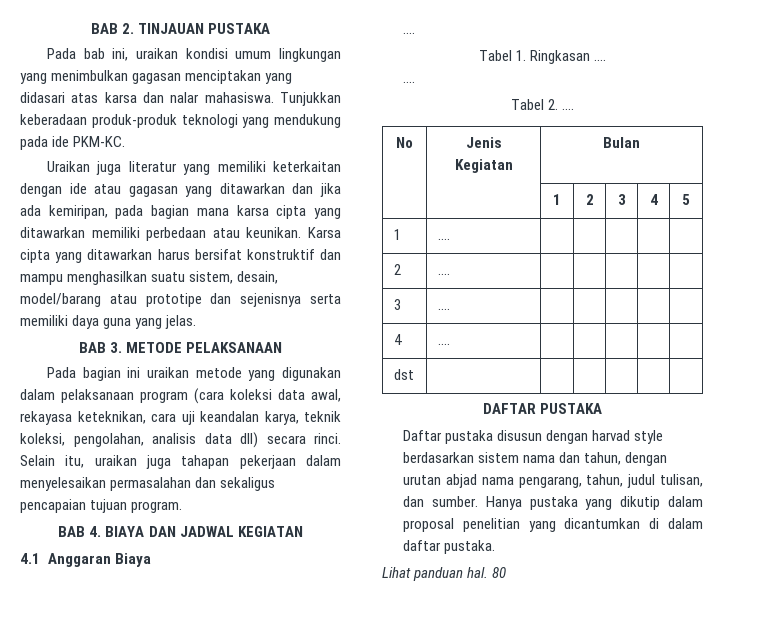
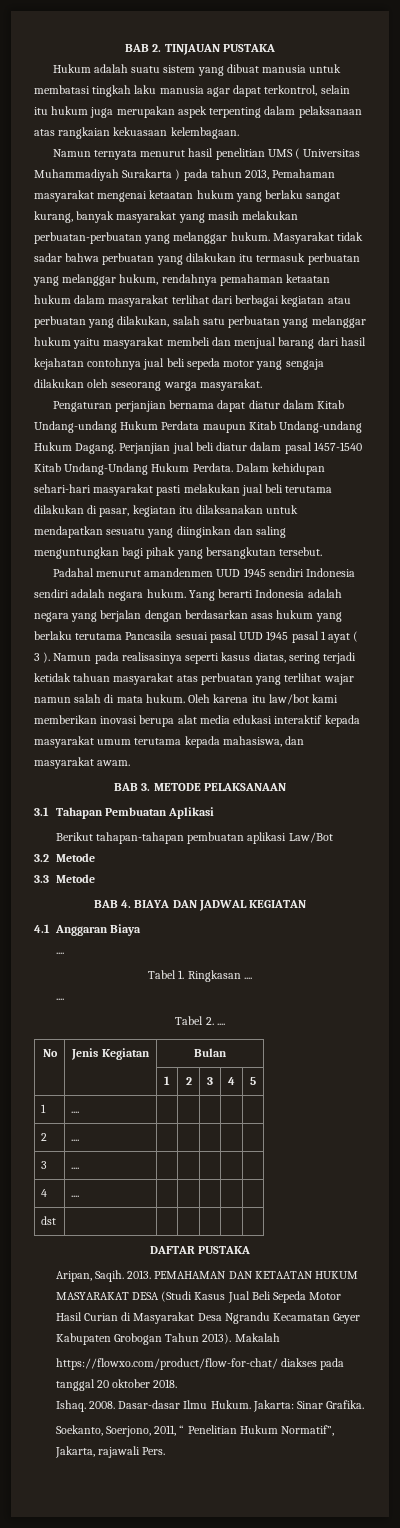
- Pada bab ini, uraikan kondisi umum lingkungan yang menimbulkan gagasan menciptakan yang didasari atas karsa dan nalar mahasiswa. Tunjukkan keberadaan produk-produk teknologi yang mendukung pada ide PKM-KC.
- Uraikan juga literatur yang memiliki keterkaitan dengan ide atau gagasan yang ditawarkan dan jika ada kemiripan, pada bagian mana karsa cipta yang ditawarkan memiliki perbedaan atau keunikan. Karsa cipta yang ditawarkan harus bersifat konstruktif dan mampu menghasilkan suatu sistem, desain, model/barang atau prototipe dan sejenisnya serta memiliki daya guna yang jelas.
+ Hukum adalah suatu sistem yang dibuat manusia untuk membatasi tingkah laku manusia agar dapat terkontrol, selain itu hukum juga merupakan aspek terpenting dalam pelaksanaan atas rangkaian kekuasaan kelembagaan.
+ Namun ternyata menurut hasil penelitian UMS ( Universitas Muhammadiyah Surakarta ) pada tahun 2013, Pemahaman masyarakat mengenai ketaatan hukum yang berlaku sangat kurang, banyak masyarakat yang masih melakukan perbuatan-perbuatan yang melanggar hukum. Masyarakat tidak sadar bahwa perbuatan yang dilakukan itu termasuk perbuatan yang melanggar hukum, rendahnya pemahaman ketaatan hukum dalam masyarakat terlihat dari berbagai kegiatan atau perbuatan yang dilakukan, salah satu perbuatan yang melanggar hukum yaitu masyarakat membeli dan menjual barang dari hasil kejahatan contohnya jual beli sepeda motor yang sengaja dilakukan oleh seseorang warga masyarakat.
+ Pengaturan perjanjian bernama dapat diatur dalam Kitab Undang-undang Hukum Perdata maupun Kitab Undang-undang Hukum Dagang. Perjanjian jual beli diatur dalam pasal 1457-1540 Kitab Undang-Undang Hukum Perdata. Dalam kehidupan sehari-hari masyarakat pasti melakukan jual beli terutama dilakukan di pasar, kegiatan itu dilaksanakan untuk mendapatkan sesuatu yang diinginkan dan saling menguntungkan bagi pihak yang bersangkutan tersebut.
+ Padahal menurut amandenmen UUD 1945 sendiri Indonesia sendiri adalah negara hukum. Yang berarti Indonesia adalah negara yang berjalan dengan berdasarkan asas hukum yang berlaku terutama Pancasila sesuai pasal UUD 1945 pasal 1 ayat ( 3 ). Namun pada realisasinya seperti kasus diatas, sering terjadi ketidak tahuan masyarakat atas perbuatan yang terlihat wajar namun salah di mata hukum. Oleh karena itu law/bot kami memberikan inovasi berupa alat media edukasi interaktif kepada masyarakat umum terutama kepada mahasiswa, dan masyarakat awam.
  BAB 3. METODE PELAKSANAAN
- Pada bagian ini uraikan metode yang digunakan dalam pelaksanaan program (cara koleksi data awal, rekayasa keteknikan, cara uji keandalan karya, teknik koleksi, pengolahan, analisis data dll) secara rinci. Selain itu, uraikan juga tahapan pekerjaan dalam menyelesaikan permasalahan dan sekaligus pencapaian tujuan program.
+ 3.1 Tahapan Pembuatan Aplikasi
+ Berikut tahapan-tahapan pembuatan aplikasi Law/Bot
+ 3.2 Metode
+ 3.3 Metode
- Daftar pustaka disusun dengan harvad style berdasarkan sistem nama dan tahun, dengan urutan abjad nama pengarang, tahun, judul tulisan, dan sumber. Hanya pustaka yang dikutip dalam proposal penelitian yang dicantumkan di dalam daftar pustaka.
- Lihat panduan hal. 80
+ Aripan, Saqih. 2013. PEMAHAMAN DAN KETAATAN HUKUM MASYARAKAT DESA (Studi Kasus Jual Beli Sepeda Motor Hasil Curian di Masyarakat Desa Ngrandu Kecamatan Geyer Kabupaten Grobogan Tahun 2013). Makalah
+ https://flowxo.com/product/flow-for-chat/ diakses pada tanggal 20 oktober 2018.
+ Ishaq. 2008. Dasar-dasar Ilmu Hukum. Jakarta: Sinar Grafika.
+ Soekanto, Soerjono, 2011, “ Penelitian Hukum Normatif”, Jakarta, rajawali Pers.

